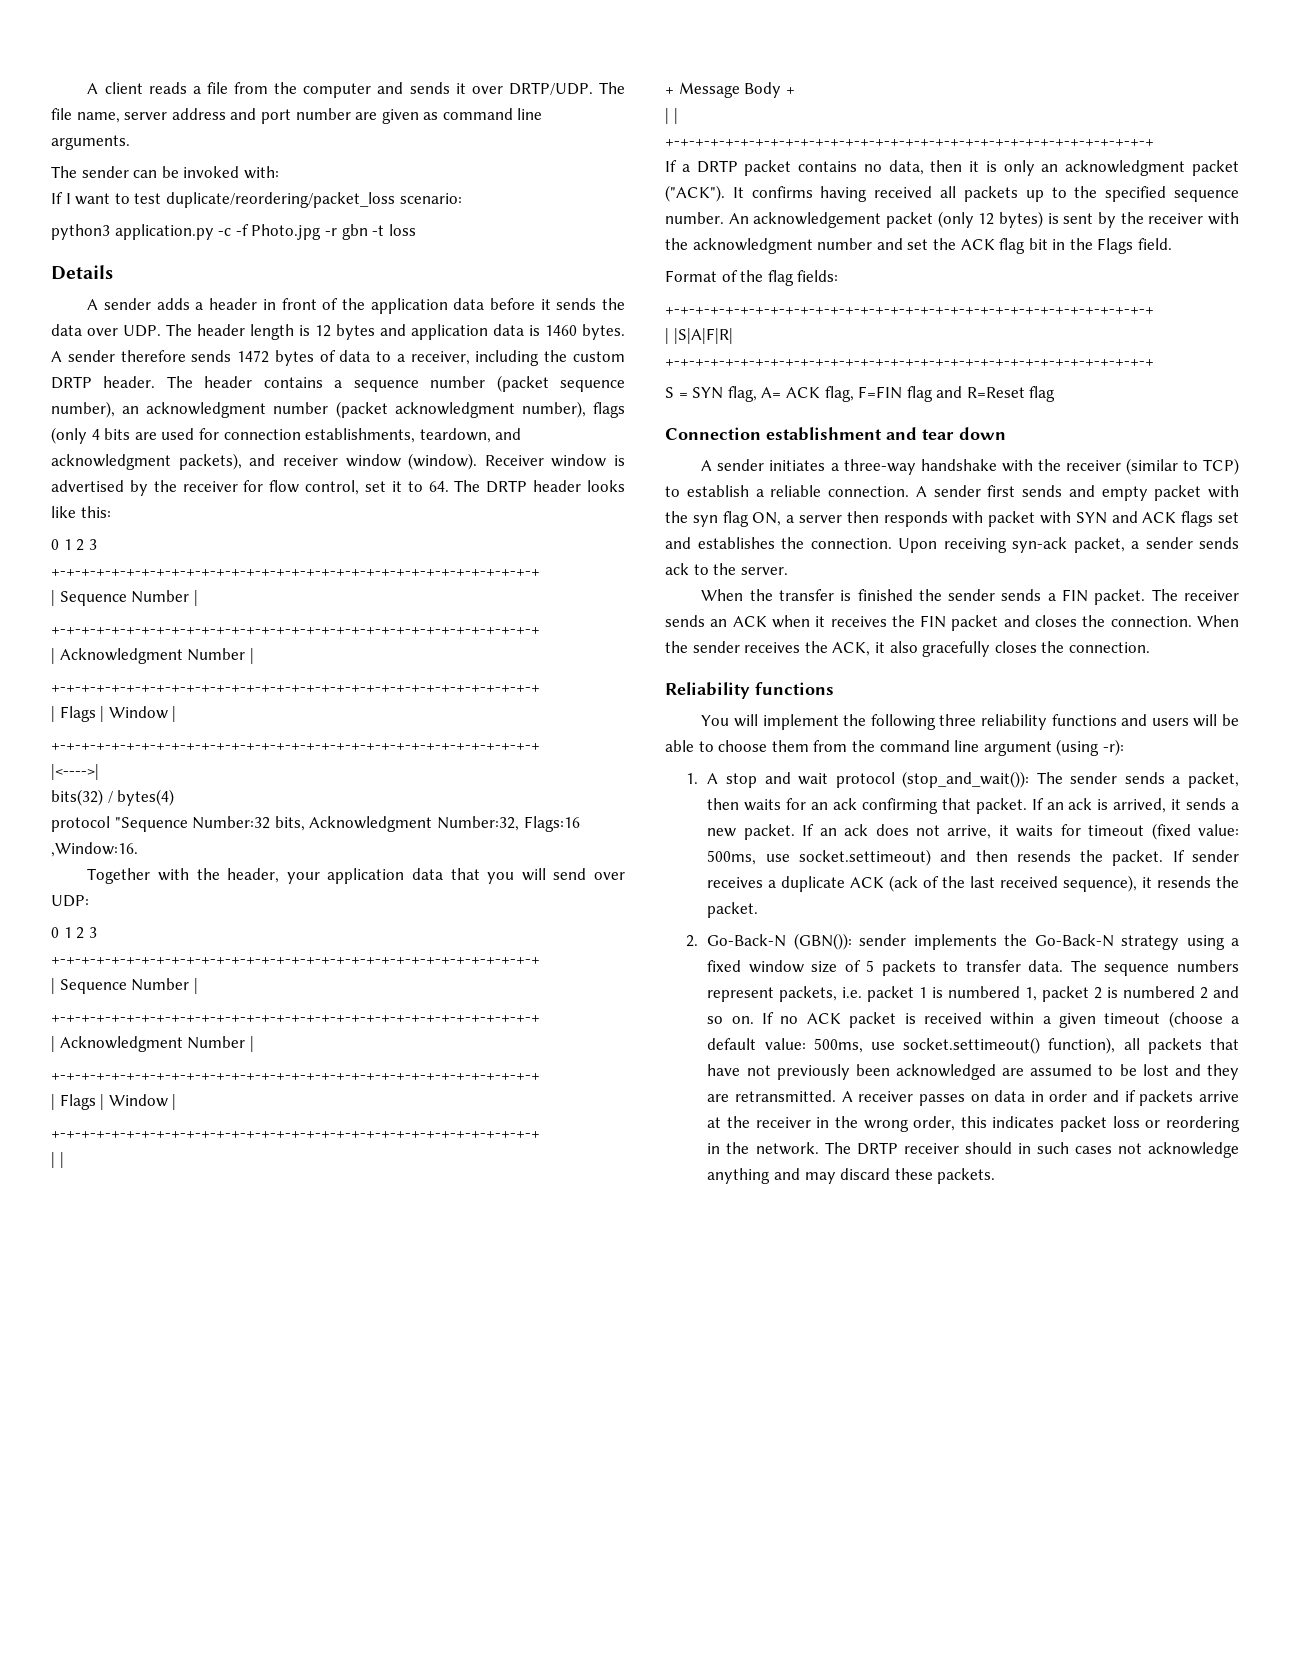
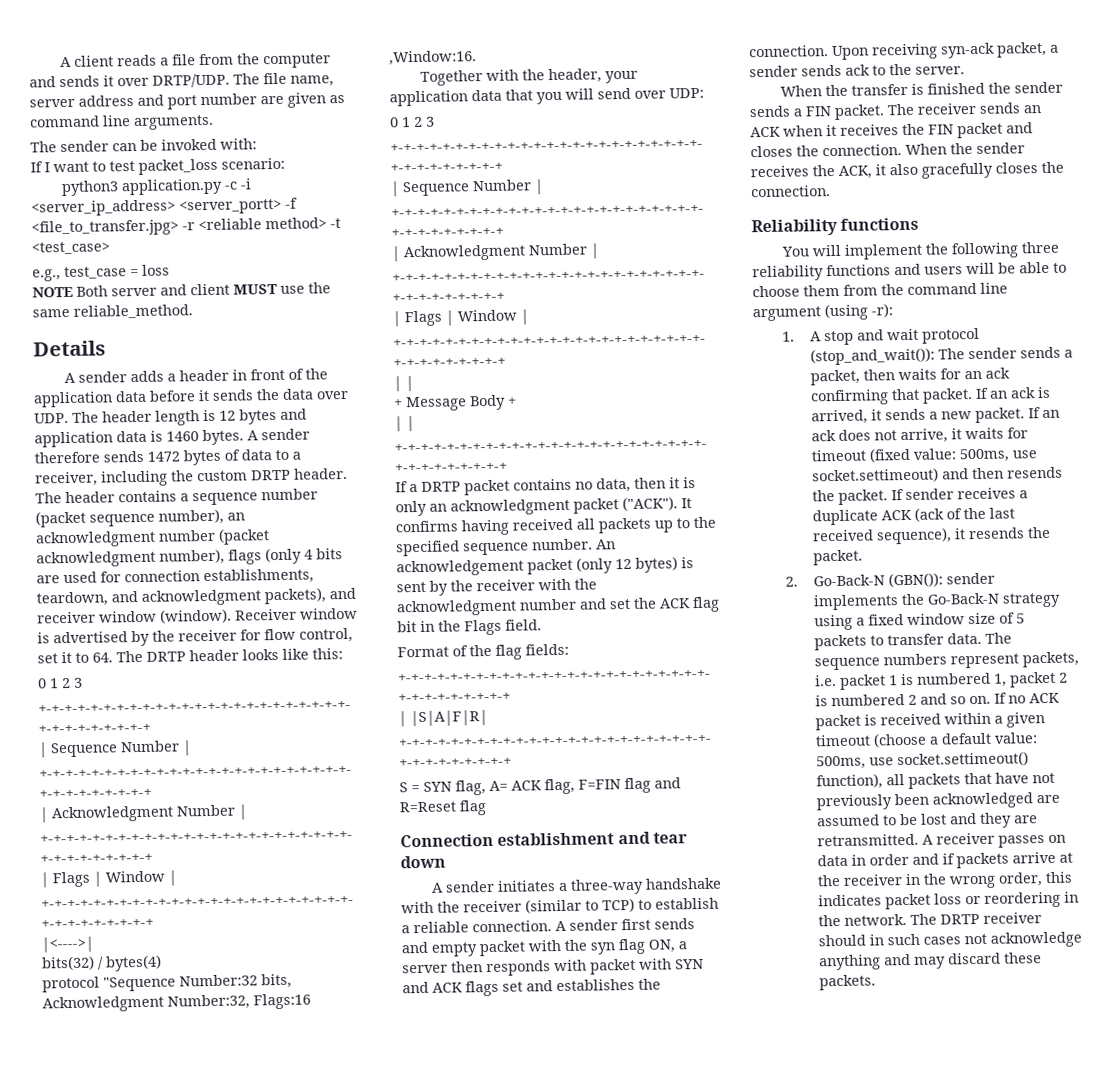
- If I want to test duplicate/reordering/packet_loss scenario:
+ If I want to test packet_loss scenario:
- python3 application.py -c -f Photo.jpg -r gbn -t loss
+ python3 application.py -c -i <server_ip_address> <server_portt> -f <file_to_transfer.jpg> -r <reliable method> -t <test_case>
+ e.g., test_case = loss
+ NOTE Both server and client MUST use the same reliable_method.

